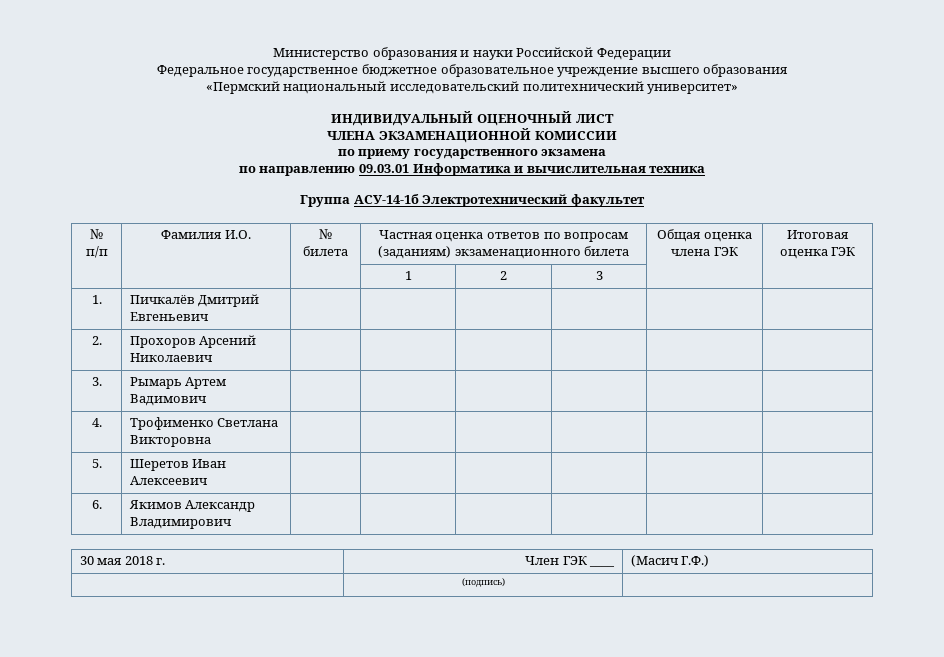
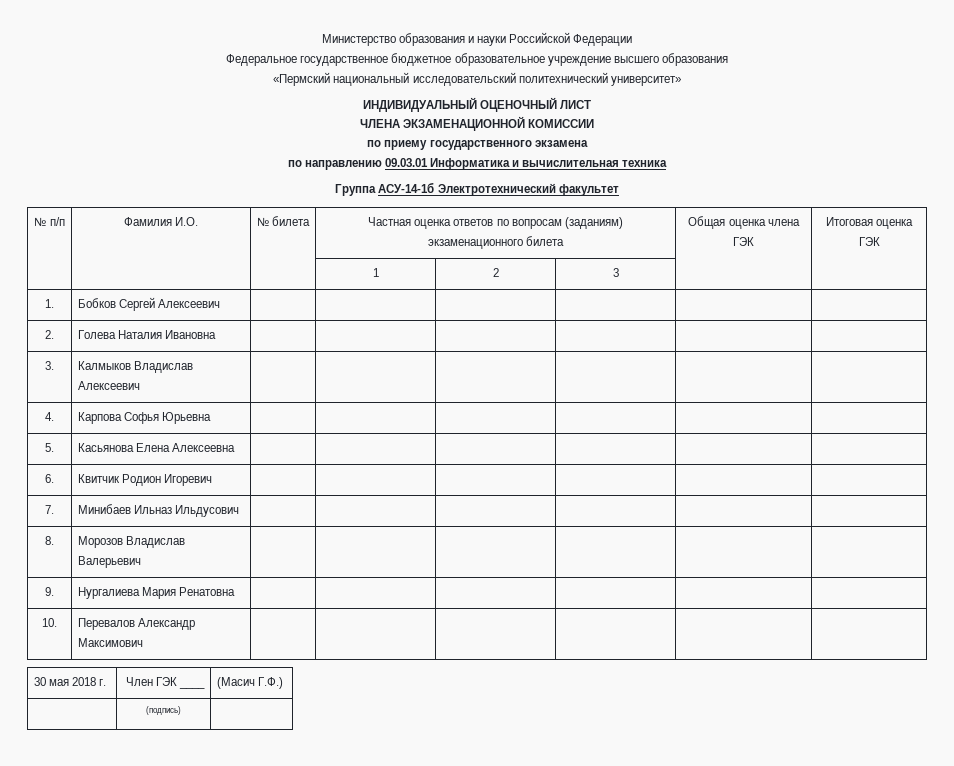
- 1. | Пичкалёв Дмитрий Евгеньевич | | | | | |
- 2. | Прохоров Арсений Николаевич | | | | | |
- 3. | Рымарь Артем Вадимович | | | | | |
- 4. | Трофименко Светлана Викторовна | | | | | |
- 5. | Шеретов Иван Алексеевич | | | | | |
- 6. | Якимов Александр Владимирович | | | | | |
+ 1. | Бобков Сергей Алексеевич | | | | | |
+ 2. | Голева Наталия Ивановна | | | | | |
+ 3. | Калмыков Владислав Алексеевич | | | | | |
+ 4. | Карпова Софья Юрьевна | | | | | |
+ 5. | Касьянова Елена Алексеевна | | | | | |
+ 6. | Квитчик Родион Игоревич | | | | | |
+ 7. | Минибаев Ильназ Ильдусович | | | | | |
+ 8. | Морозов Владислав Валерьевич | | | | | |
+ 9. | Нургалиева Мария Ренатовна | | | | | |
+ 10. | Перевалов Александр Максимович | | | | | |

